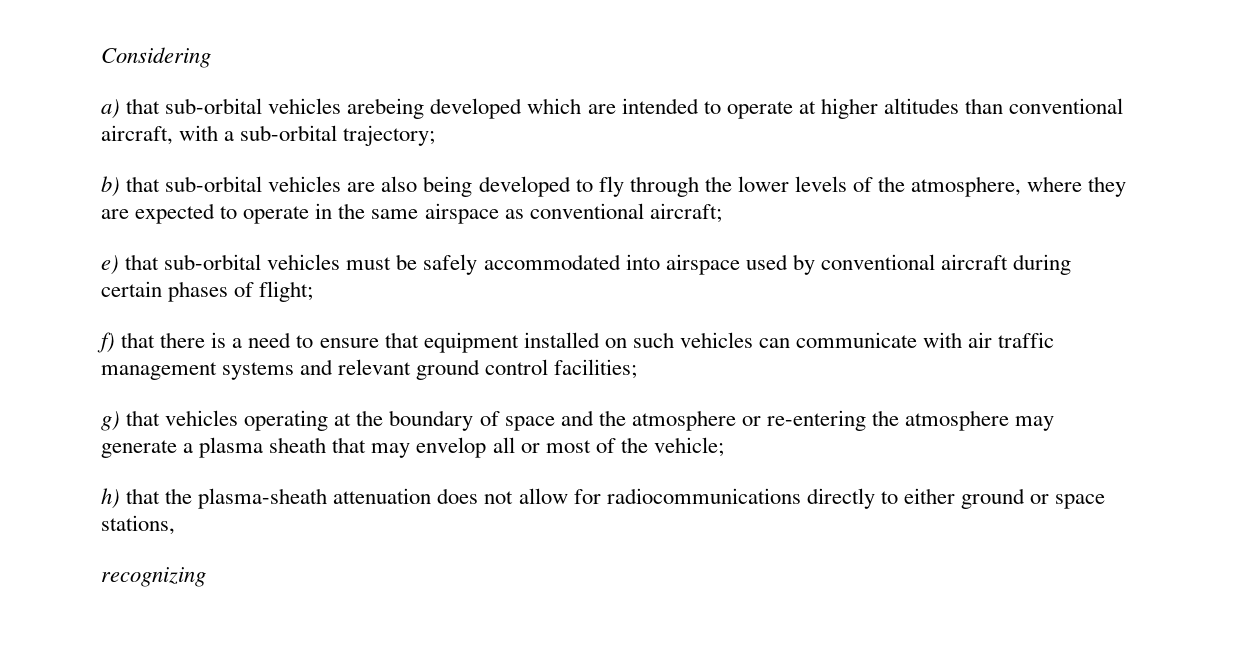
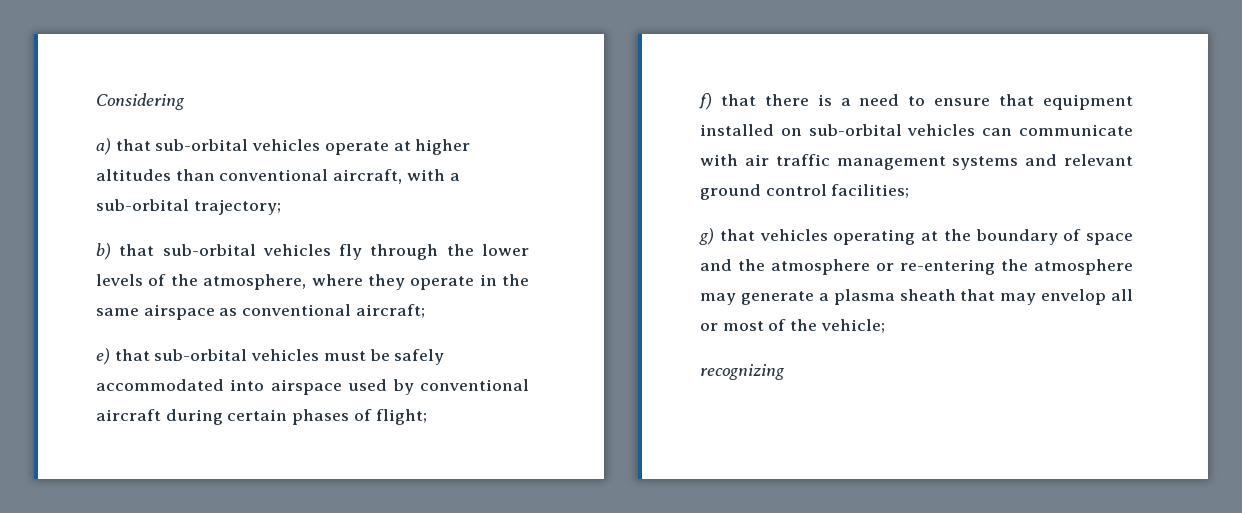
- a) that sub-orbital vehicles arebeing developed which are intended to operate at higher altitudes than conventional aircraft, with a sub-orbital trajectory;
+ a) that sub-orbital vehicles operate at higher altitudes than conventional aircraft, with a sub-orbital trajectory;
- b) that sub-orbital vehicles are also being developed to fly through the lower levels of the atmosphere, where they are expected to operate in the same airspace as conventional aircraft;
+ b) that sub-orbital vehicles fly through the lower levels of the atmosphere, where they operate in the same airspace as conventional aircraft;
- f) that there is a need to ensure that equipment installed on such vehicles can communicate with air traffic management systems and relevant ground control facilities;
+ f) that there is a need to ensure that equipment installed on sub-orbital vehicles can communicate with air traffic management systems and relevant ground control facilities;
- h) that the plasma-sheath attenuation does not allow for radiocommunications directly to either ground or space stations,

